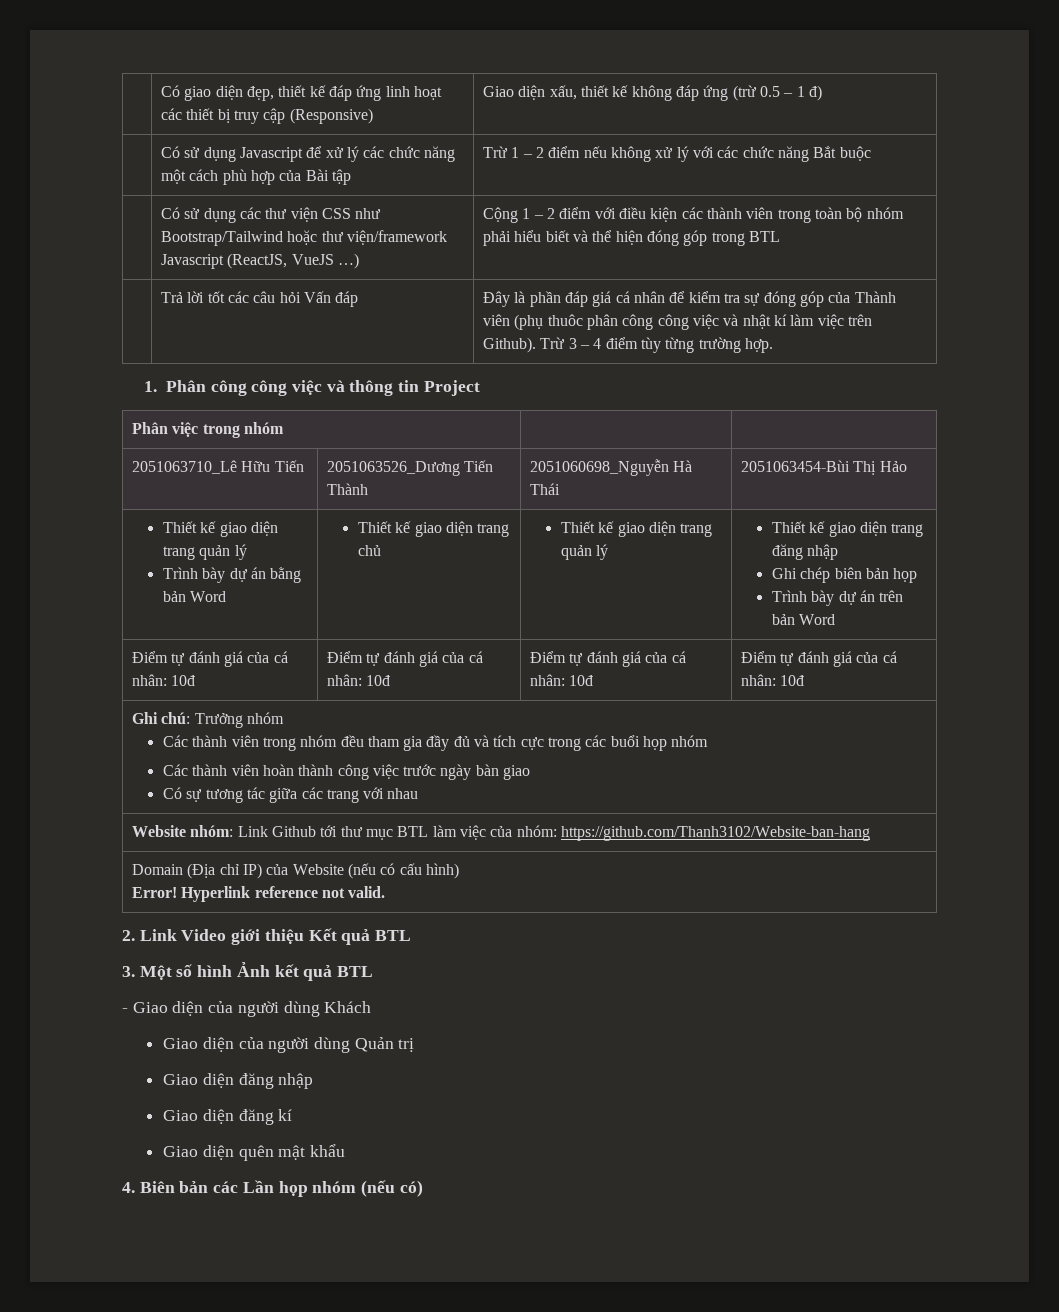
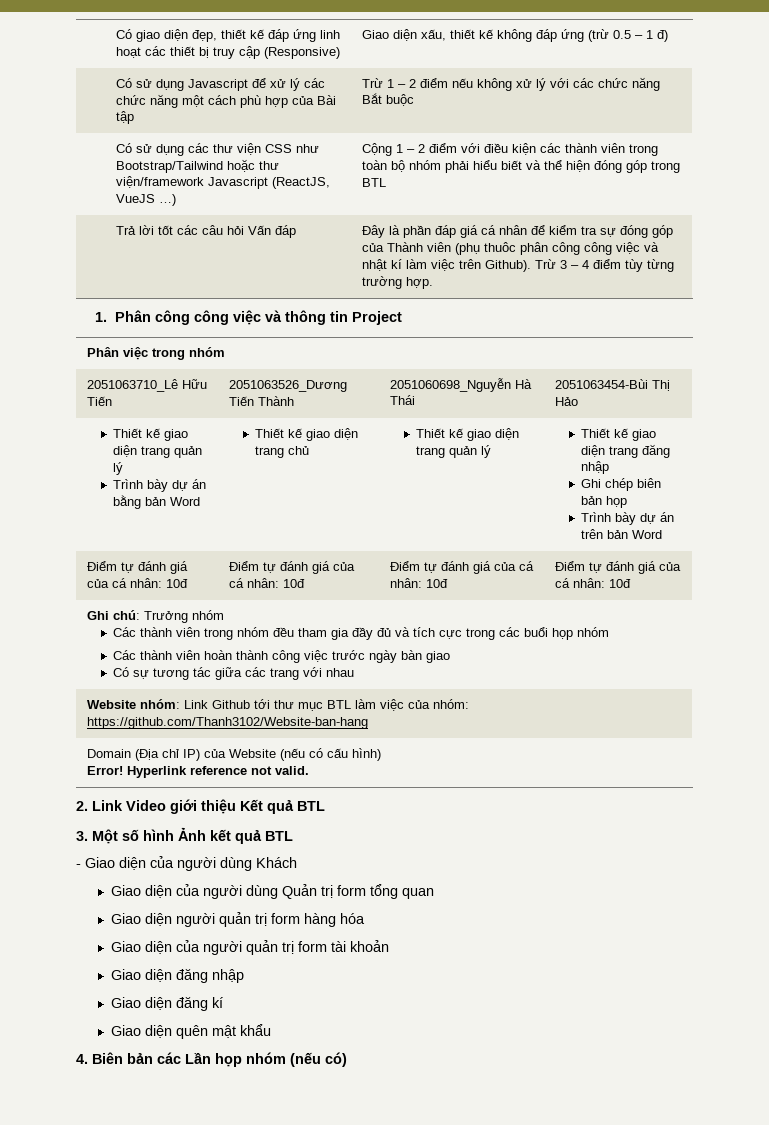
- Giao diện của người dùng Quản trị
+ Giao diện của người dùng Quản trị form tổng quan
+ Giao diện người quản trị form hàng hóa
+ Giao diện của người quản trị form tài khoản

